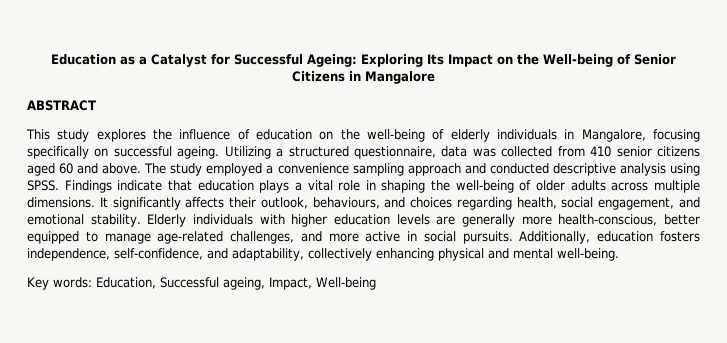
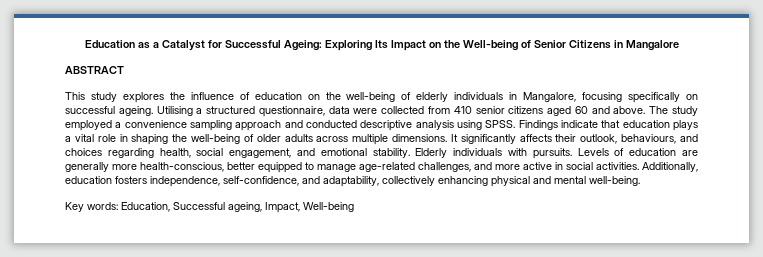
- Utilizing a structured questionnaire, data was collected from 410 senior citizens aged 60 and above.
+ Utilising a structured questionnaire, data were collected from 410 senior citizens aged 60 and above.
- Elderly individuals with higher education levels are generally more health-conscious, better equipped to manage age-related challenges, and more active in social pursuits.
+ Elderly individuals with pursuits. Levels of education are generally more health-conscious, better equipped to manage age-related challenges, and more active in social activities.

